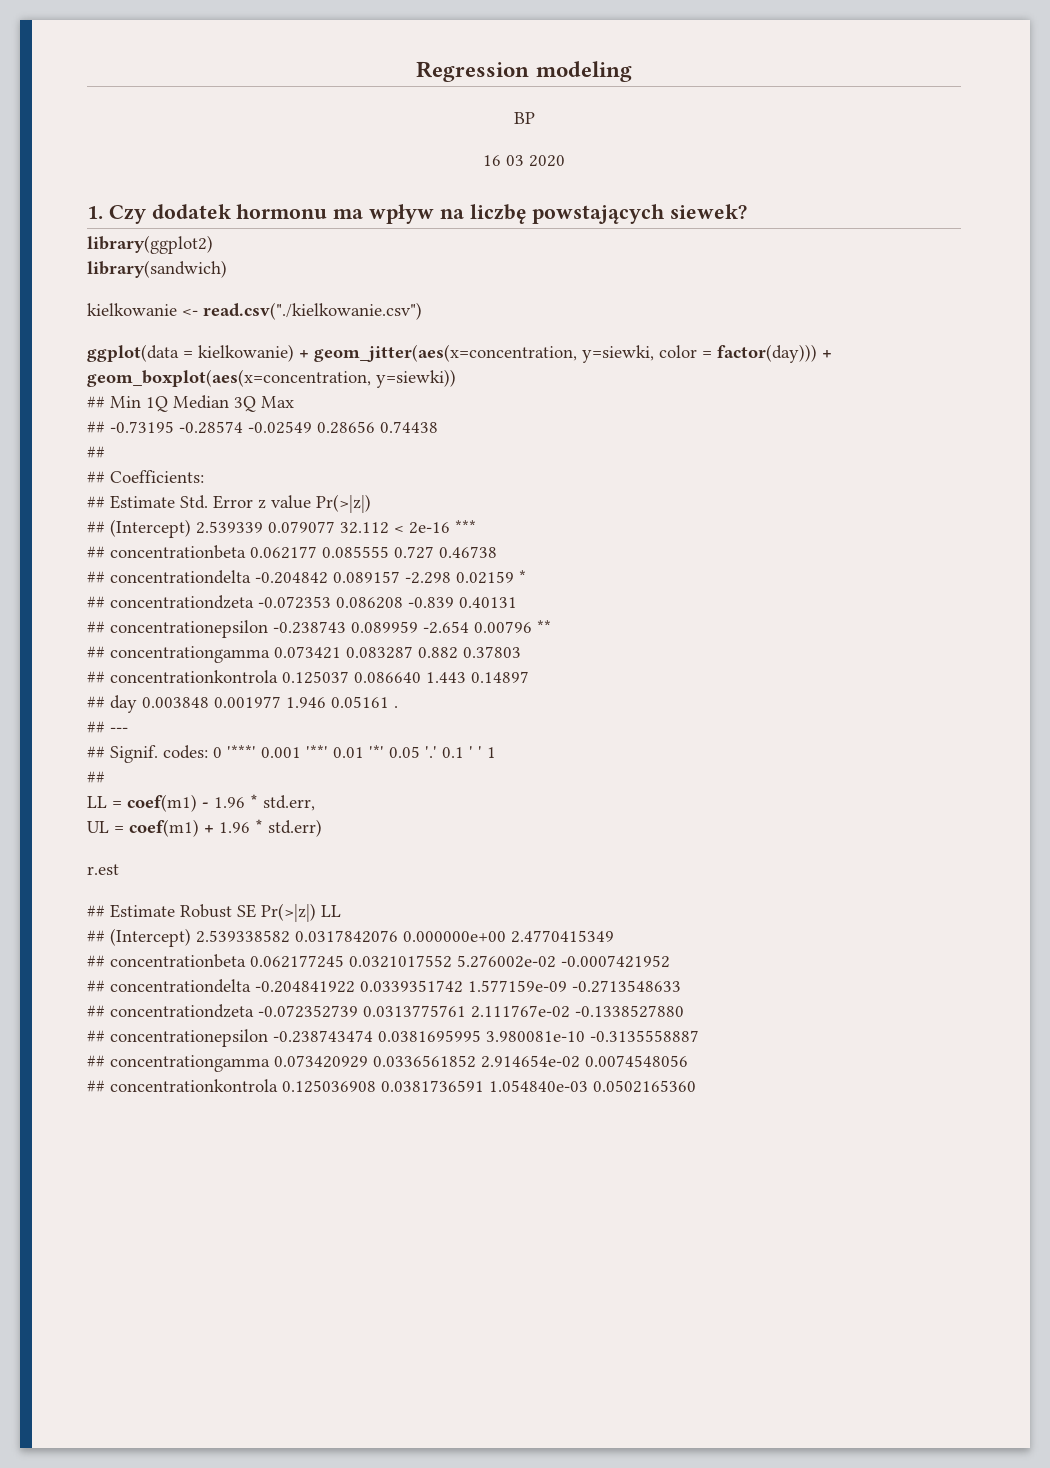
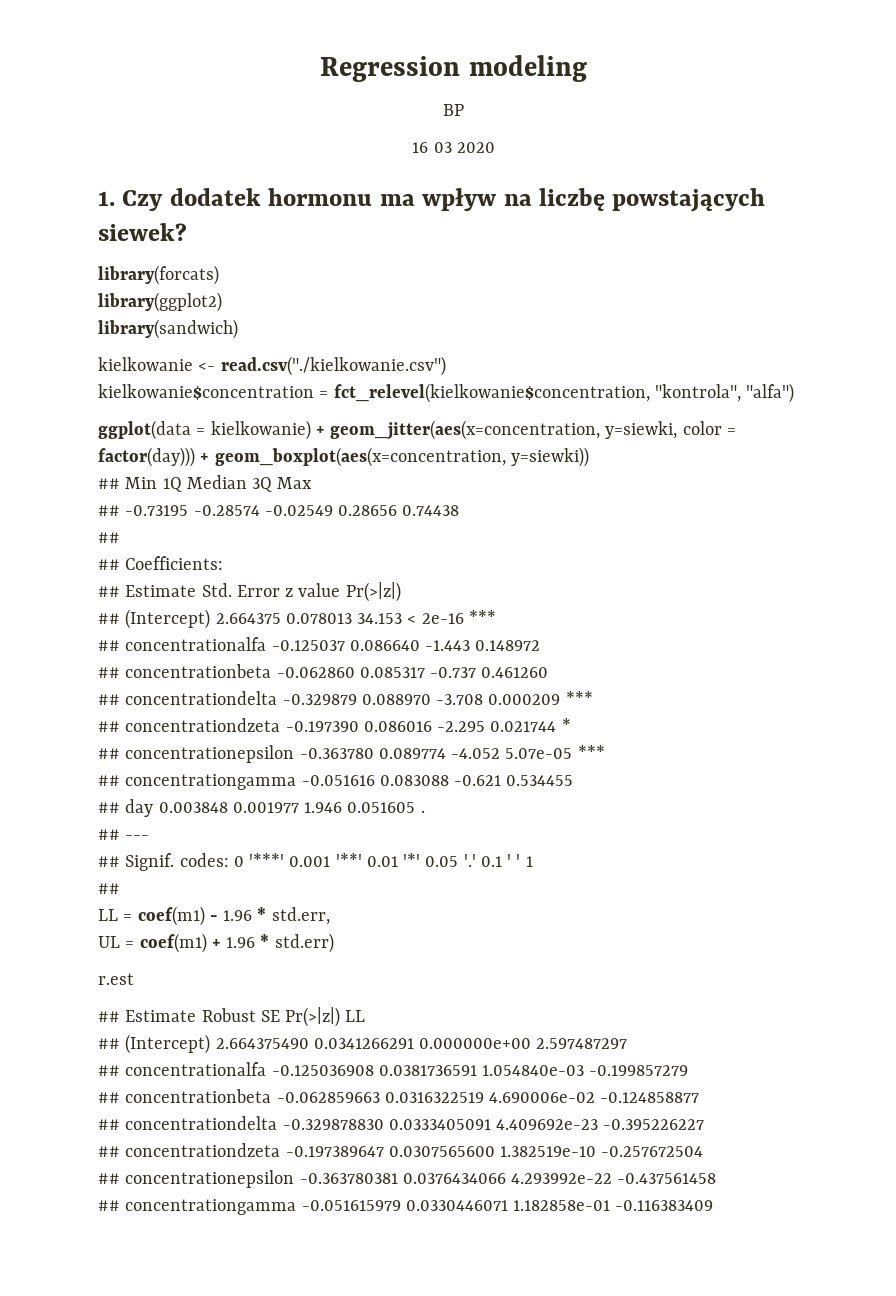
+ library(forcats)
+ kielkowanie$concentration = fct_relevel(kielkowanie$concentration, "kontrola", "alfa")
- ## (Intercept) 2.539339 0.079077 32.112 < 2e-16 ***
+ ## (Intercept) 2.664375 0.078013 34.153 < 2e-16 ***
- ## concentrationbeta 0.062177 0.085555 0.727 0.46738
- ## concentrationdelta -0.204842 0.089157 -2.298 0.02159 *
- ## concentrationdzeta -0.072353 0.086208 -0.839 0.40131
- ## concentrationepsilon -0.238743 0.089959 -2.654 0.00796 **
- ## concentrationgamma 0.073421 0.083287 0.882 0.37803
- ## concentrationkontrola 0.125037 0.086640 1.443 0.14897
+ ## concentrationalfa -0.125037 0.086640 -1.443 0.148972
+ ## concentrationbeta -0.062860 0.085317 -0.737 0.461260
+ ## concentrationdelta -0.329879 0.088970 -3.708 0.000209 ***
+ ## concentrationdzeta -0.197390 0.086016 -2.295 0.021744 *
+ ## concentrationepsilon -0.363780 0.089774 -4.052 5.07e-05 ***
+ ## concentrationgamma -0.051616 0.083088 -0.621 0.534455
- ## day 0.003848 0.001977 1.946 0.05161 .
+ ## day 0.003848 0.001977 1.946 0.051605 .
- ## (Intercept) 2.539338582 0.0317842076 0.000000e+00 2.4770415349
- ## concentrationbeta 0.062177245 0.0321017552 5.276002e-02 -0.0007421952
- ## concentrationdelta -0.204841922 0.0339351742 1.577159e-09 -0.2713548633
- ## concentrationdzeta -0.072352739 0.0313775761 2.111767e-02 -0.1338527880
- ## concentrationepsilon -0.238743474 0.0381695995 3.980081e-10 -0.3135558887
- ## concentrationgamma 0.073420929 0.0336561852 2.914654e-02 0.0074548056
- ## concentrationkontrola 0.125036908 0.0381736591 1.054840e-03 0.0502165360
+ ## (Intercept) 2.664375490 0.0341266291 0.000000e+00 2.597487297
+ ## concentrationalfa -0.125036908 0.0381736591 1.054840e-03 -0.199857279
+ ## concentrationbeta -0.062859663 0.0316322519 4.690006e-02 -0.124858877
+ ## concentrationdelta -0.329878830 0.0333405091 4.409692e-23 -0.395226227
+ ## concentrationdzeta -0.197389647 0.0307565600 1.382519e-10 -0.257672504
+ ## concentrationepsilon -0.363780381 0.0376434066 4.293992e-22 -0.437561458
+ ## concentrationgamma -0.051615979 0.0330446071 1.182858e-01 -0.116383409

